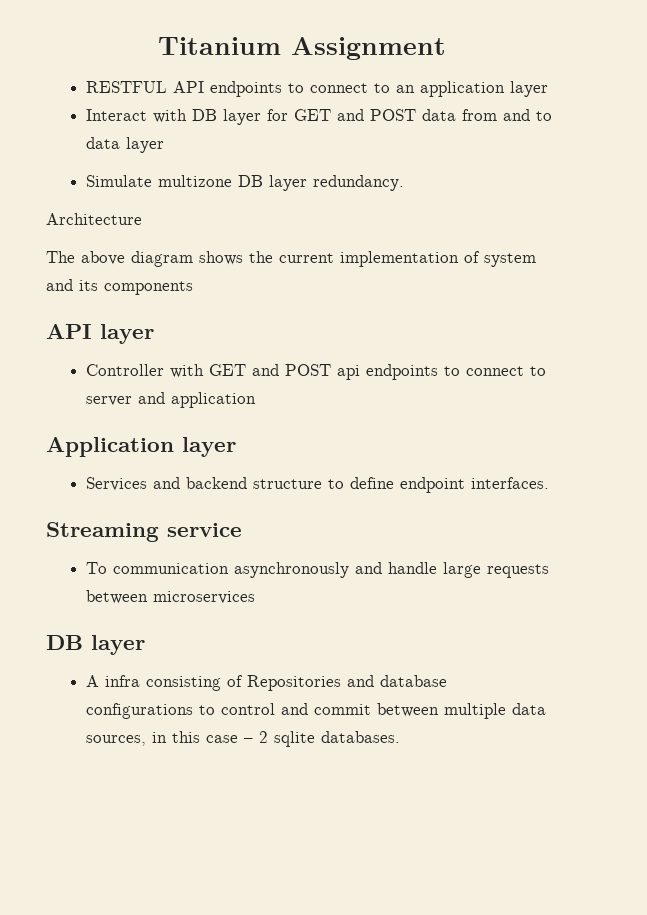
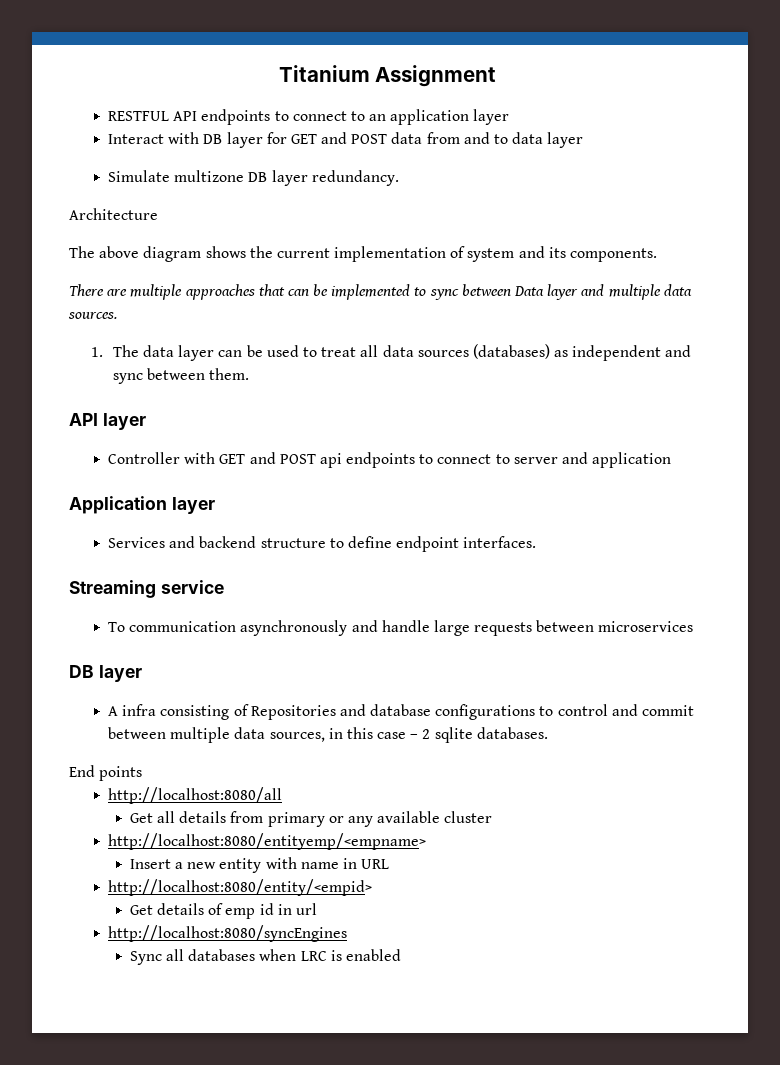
- The above diagram shows the current implementation of system and its components
+ The above diagram shows the current implementation of system and its components.
+ There are multiple approaches that can be implemented to sync between Data layer and multiple data sources.
+ 1. The data layer can be used to treat all data sources (databases) as independent and sync between them.
+ End points
+ http://localhost:8080/all
+ Get all details from primary or any available cluster
+ http://localhost:8080/entityemp/<empname>
+ Insert a new entity with name in URL
+ http://localhost:8080/entity/<empid>
+ Get details of emp id in url
+ http://localhost:8080/syncEngines
+ Sync all databases when LRC is enabled

